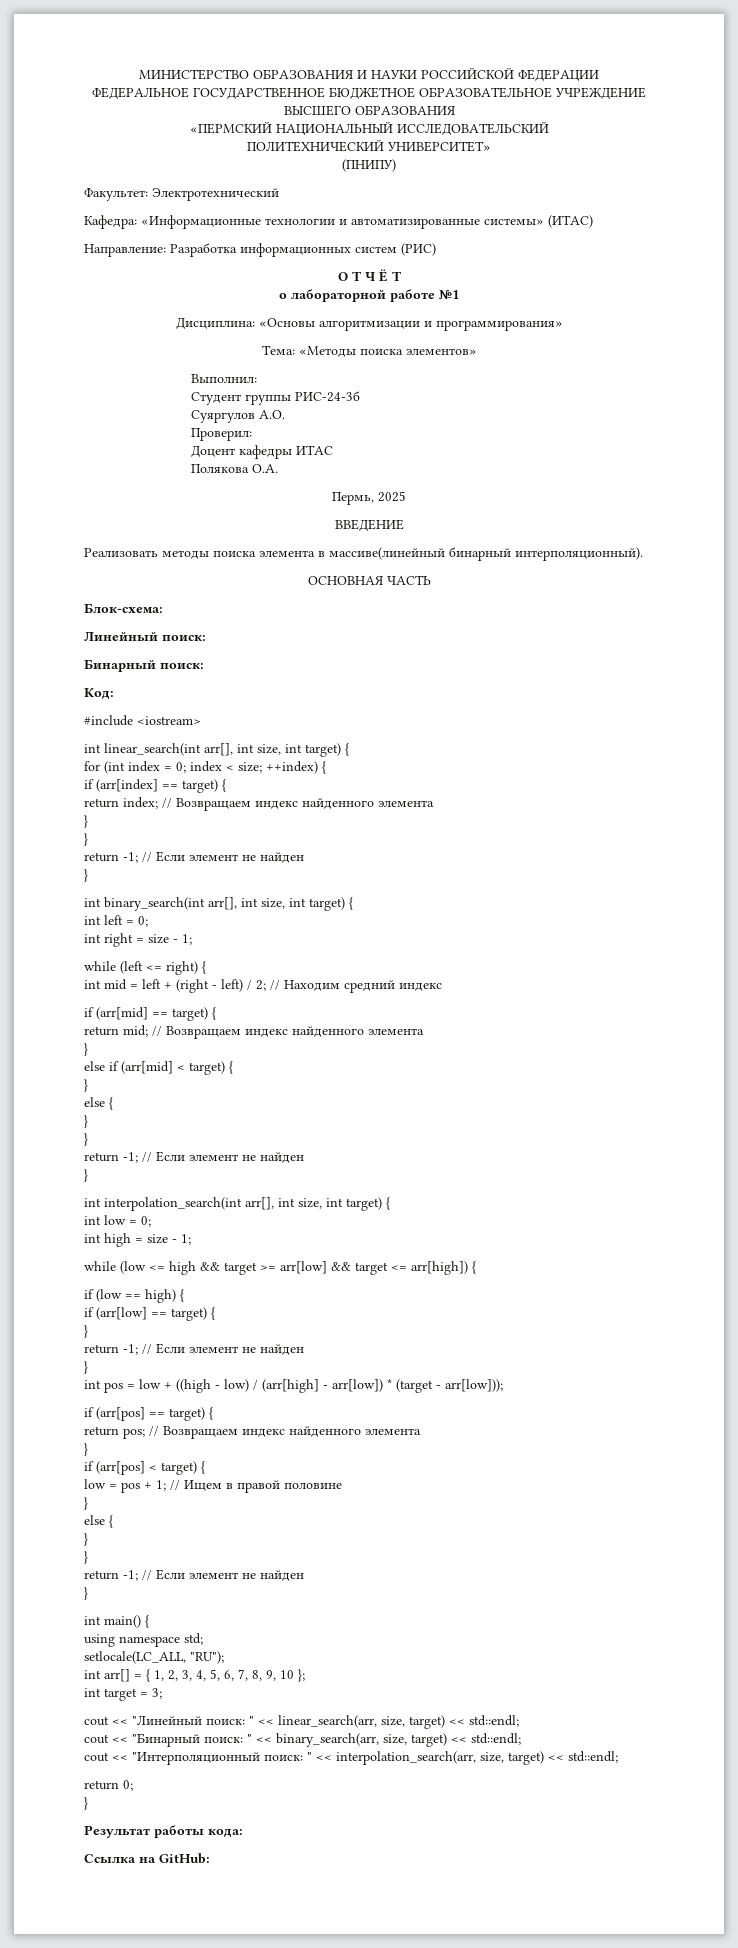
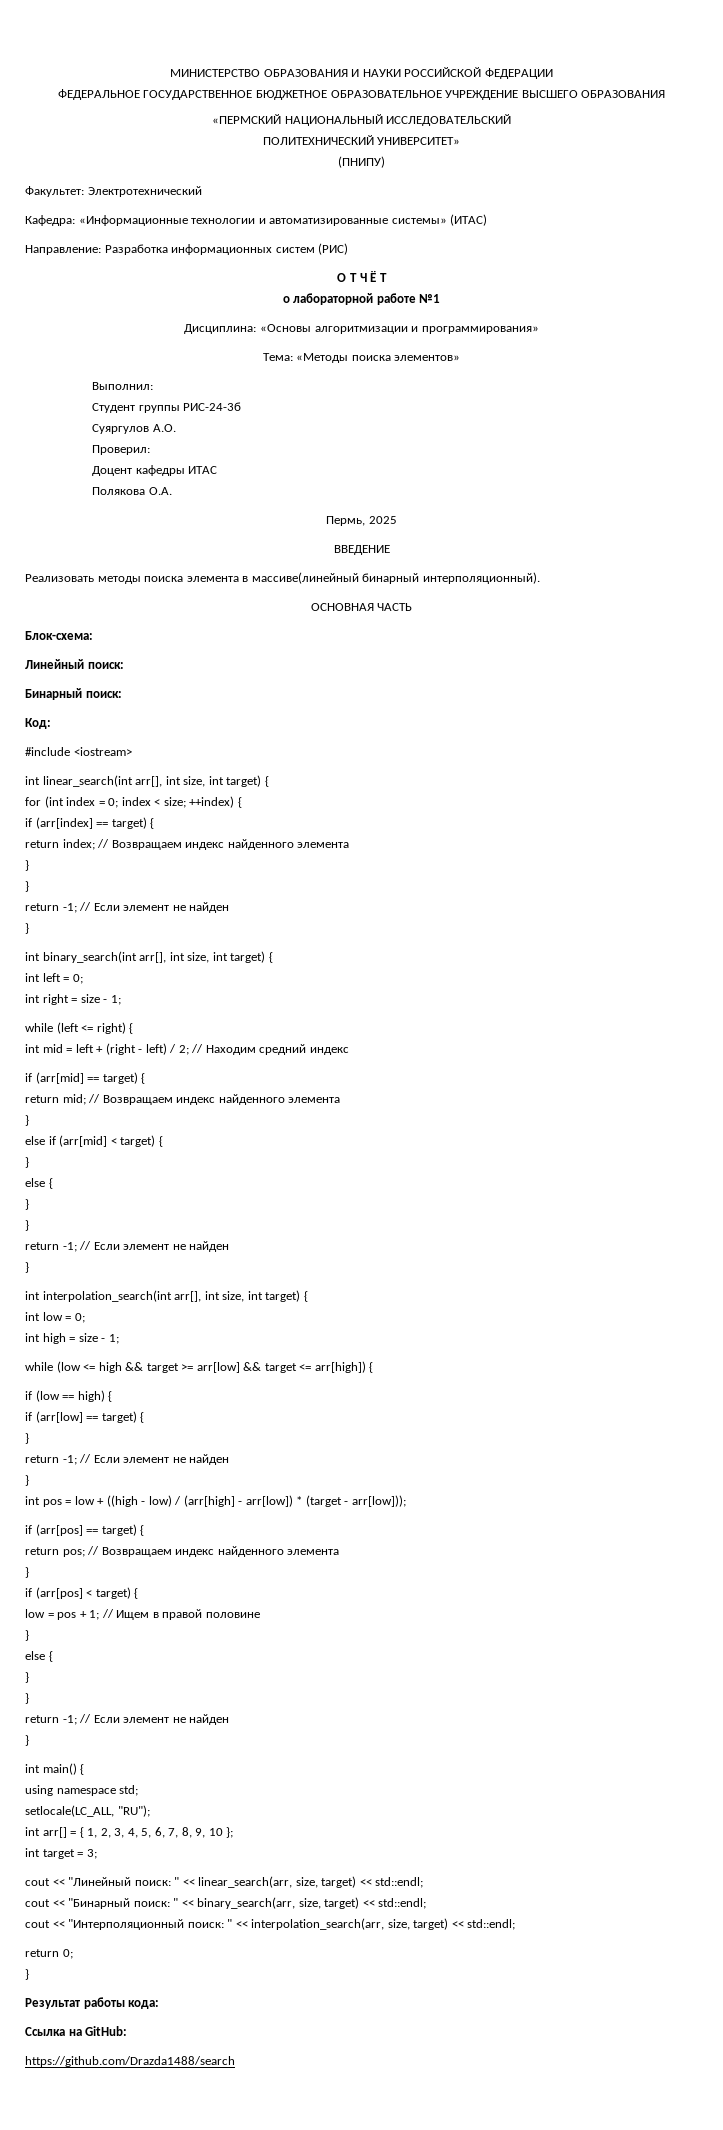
+ https://github.com/Drazda1488/search

